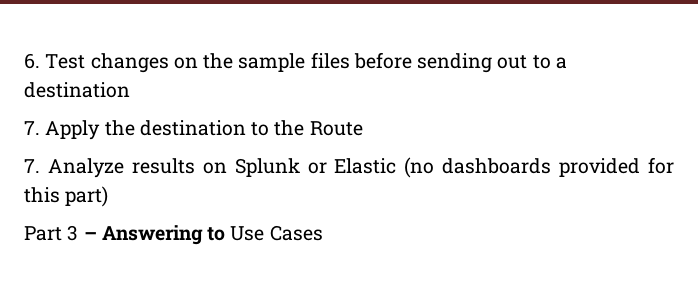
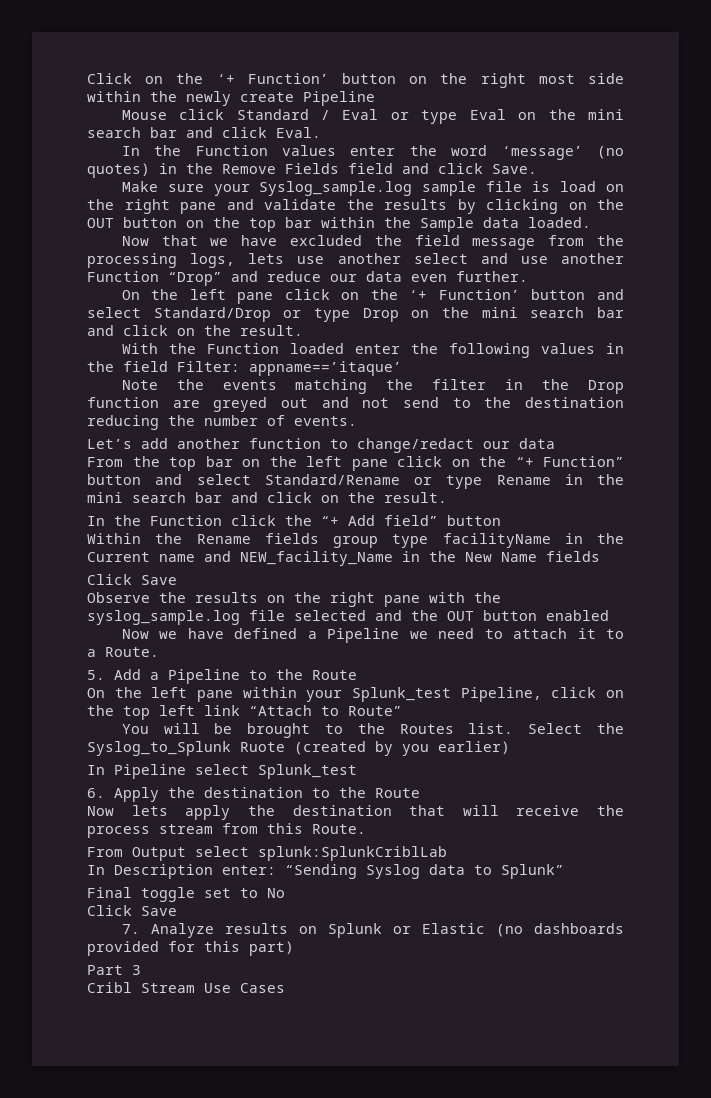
- 6. Test changes on the sample files before sending out to a destination
- 7. Apply the destination to the Route
+ Click on the ‘+ Function’ button on the right most side within the newly create Pipeline
+ Mouse click Standard / Eval or type Eval on the mini search bar and click Eval.
+ In the Function values enter the word ‘message’ (no quotes) in the Remove Fields field and click Save.
+ Make sure your Syslog_sample.log sample file is load on the right pane and validate the results by clicking on the OUT button on the top bar within the Sample data loaded.
+ Now that we have excluded the field message from the processing logs, lets use another select and use another Function “Drop” and reduce our data even further.
+ On the left pane click on the ‘+ Function’ button and select Standard/Drop or type Drop on the mini search bar and click on the result.
+ With the Function loaded enter the following values in the field Filter: appname==’itaque’
+ Note the events matching the filter in the Drop function are greyed out and not send to the destination reducing the number of events.
+ Let’s add another function to change/redact our data
+ From the top bar on the left pane click on the “+ Function” button and select Standard/Rename or type Rename in the mini search bar and click on the result.
+ In the Function click the “+ Add field” button
+ Within the Rename fields group type facilityName in the Current name and NEW_facility_Name in the New Name fields
+ Click Save
+ Observe the results on the right pane with the syslog_sample.log file selected and the OUT button enabled
+ Now we have defined a Pipeline we need to attach it to a Route.
+ 5. Add a Pipeline to the Route
+ On the left pane within your Splunk_test Pipeline, click on the top left link “Attach to Route”
+ You will be brought to the Routes list. Select the Syslog_to_Splunk Ruote (created by you earlier)
+ In Pipeline select Splunk_test
+ 6. Apply the destination to the Route
+ Now lets apply the destination that will receive the process stream from this Route.
+ From Output select splunk:SplunkCriblLab
+ In Description enter: “Sending Syslog data to Splunk”
+ Final toggle set to No
+ Click Save
- Part 3 – Answering to Use Cases
+ Part 3
+ Cribl Stream Use Cases

